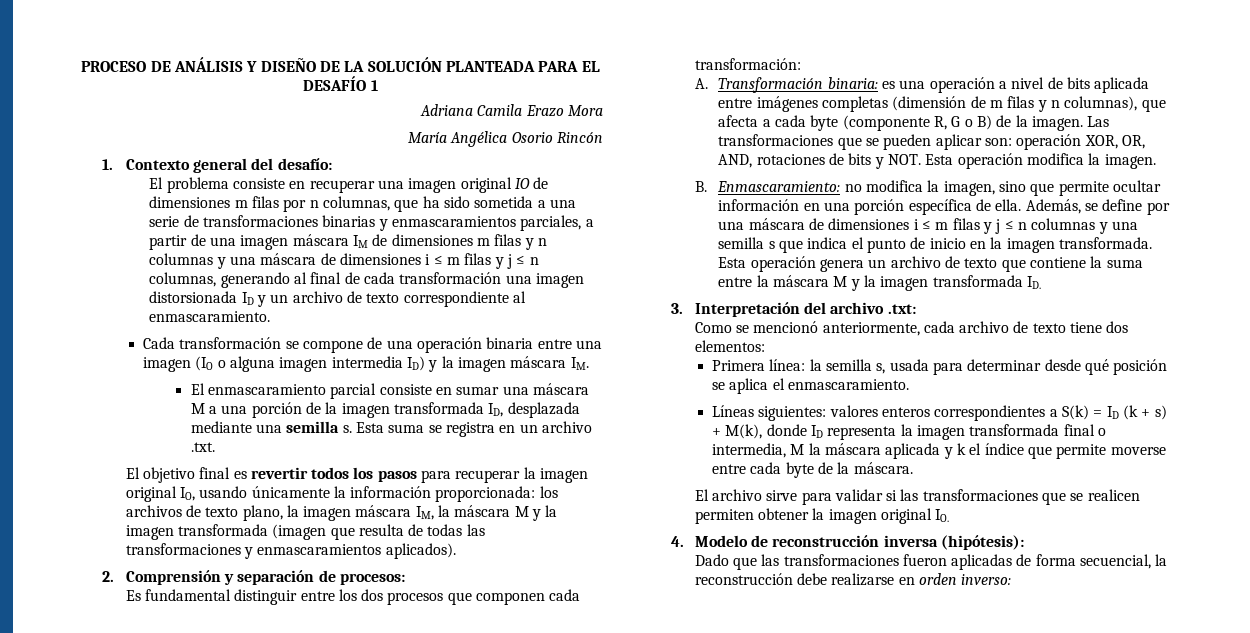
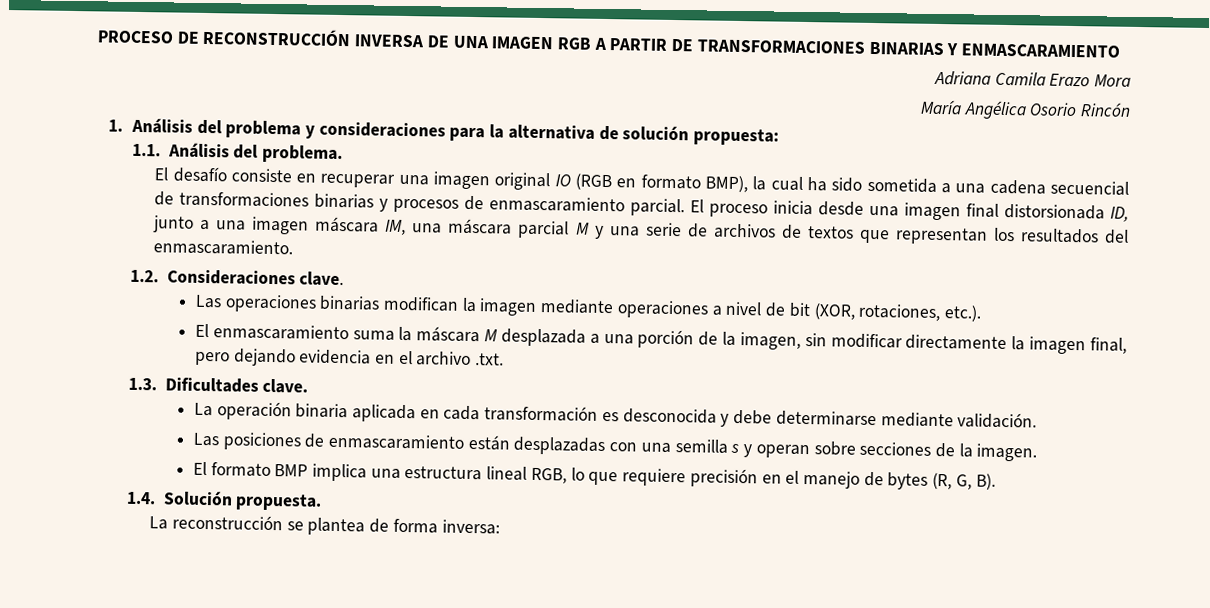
- PROCESO DE ANÁLISIS Y DISEÑO DE LA SOLUCIÓN PLANTEADA PARA EL DESAFÍO 1
+ PROCESO DE RECONSTRUCCIÓN INVERSA DE UNA IMAGEN RGB A PARTIR DE TRANSFORMACIONES BINARIAS Y ENMASCARAMIENTO
- 1. Contexto general del desafío:
- El problema consiste en recuperar una imagen original IO de dimensiones m filas por n columnas, que ha sido sometida a una serie de transformaciones binarias y enmascaramientos parciales, a partir de una imagen máscara IM de dimensiones m filas y n columnas y una máscara de dimensiones i ≤ m filas y j ≤ n columnas, generando al final de cada transformación una imagen distorsionada ID y un archivo de texto correspondiente al enmascaramiento.
- Cada transformación se compone de una operación binaria entre una imagen (IO o alguna imagen intermedia ID) y la imagen máscara IM.
- El enmascaramiento parcial consiste en sumar una máscara M a una porción de la imagen transformada ID, desplazada mediante una semilla s. Esta suma se registra en un archivo .txt.
- El objetivo final es revertir todos los pasos para recuperar la imagen original IO, usando únicamente la información proporcionada: los archivos de texto plano, la imagen máscara IM, la máscara M y la imagen transformada (imagen que resulta de todas las transformaciones y enmascaramientos aplicados).
- 2. Comprensión y separación de procesos:
- Es fundamental distinguir entre los dos procesos que componen cada transformación:
- A. Transformación binaria: es una operación a nivel de bits aplicada entre imágenes completas (dimensión de m filas y n columnas), que afecta a cada byte (componente R, G o B) de la imagen. Las transformaciones que se pueden aplicar son: operación XOR, OR, AND, rotaciones de bits y NOT. Esta operación modifica la imagen.
- B. Enmascaramiento: no modifica la imagen, sino que permite ocultar información en una porción específica de ella. Además, se define por una máscara de dimensiones i ≤ m filas y j ≤ n columnas y una semilla s que indica el punto de inicio en la imagen transformada. Esta operación genera un archivo de texto que contiene la suma entre la máscara M y la imagen transformada ID.
- 3. Interpretación del archivo .txt:
- Como se mencionó anteriormente, cada archivo de texto tiene dos elementos:
- Primera línea: la semilla s, usada para determinar desde qué posición se aplica el enmascaramiento.
- Líneas siguientes: valores enteros correspondientes a S(k) = ID (k + s) + M(k), donde ID representa la imagen transformada final o intermedia, M la máscara aplicada y k el índice que permite moverse entre cada byte de la máscara.
- El archivo sirve para validar si las transformaciones que se realicen permiten obtener la imagen original IO.
- 4. Modelo de reconstrucción inversa (hipótesis):
- Dado que las transformaciones fueron aplicadas de forma secuencial, la reconstrucción debe realizarse en orden inverso:
+ 1. Análisis del problema y consideraciones para la alternativa de solución propuesta:
+ 1.1. Análisis del problema.
+ El desafío consiste en recuperar una imagen original IO (RGB en formato BMP), la cual ha sido sometida a una cadena secuencial de transformaciones binarias y procesos de enmascaramiento parcial. El proceso inicia desde una imagen final distorsionada ID, junto a una imagen máscara IM, una máscara parcial M y una serie de archivos de textos que representan los resultados del enmascaramiento.
+ 1.2. Consideraciones clave.
+ Las operaciones binarias modifican la imagen mediante operaciones a nivel de bit (XOR, rotaciones, etc.).
+ El enmascaramiento suma la máscara M desplazada a una porción de la imagen, sin modificar directamente la imagen final, pero dejando evidencia en el archivo .txt.
+ 1.3. Dificultades clave.
+ La operación binaria aplicada en cada transformación es desconocida y debe determinarse mediante validación.
+ Las posiciones de enmascaramiento están desplazadas con una semilla s y operan sobre secciones de la imagen.
+ El formato BMP implica una estructura lineal RGB, lo que requiere precisión en el manejo de bytes (R, G, B).
+ 1.4. Solución propuesta.
+ La reconstrucción se plantea de forma inversa:

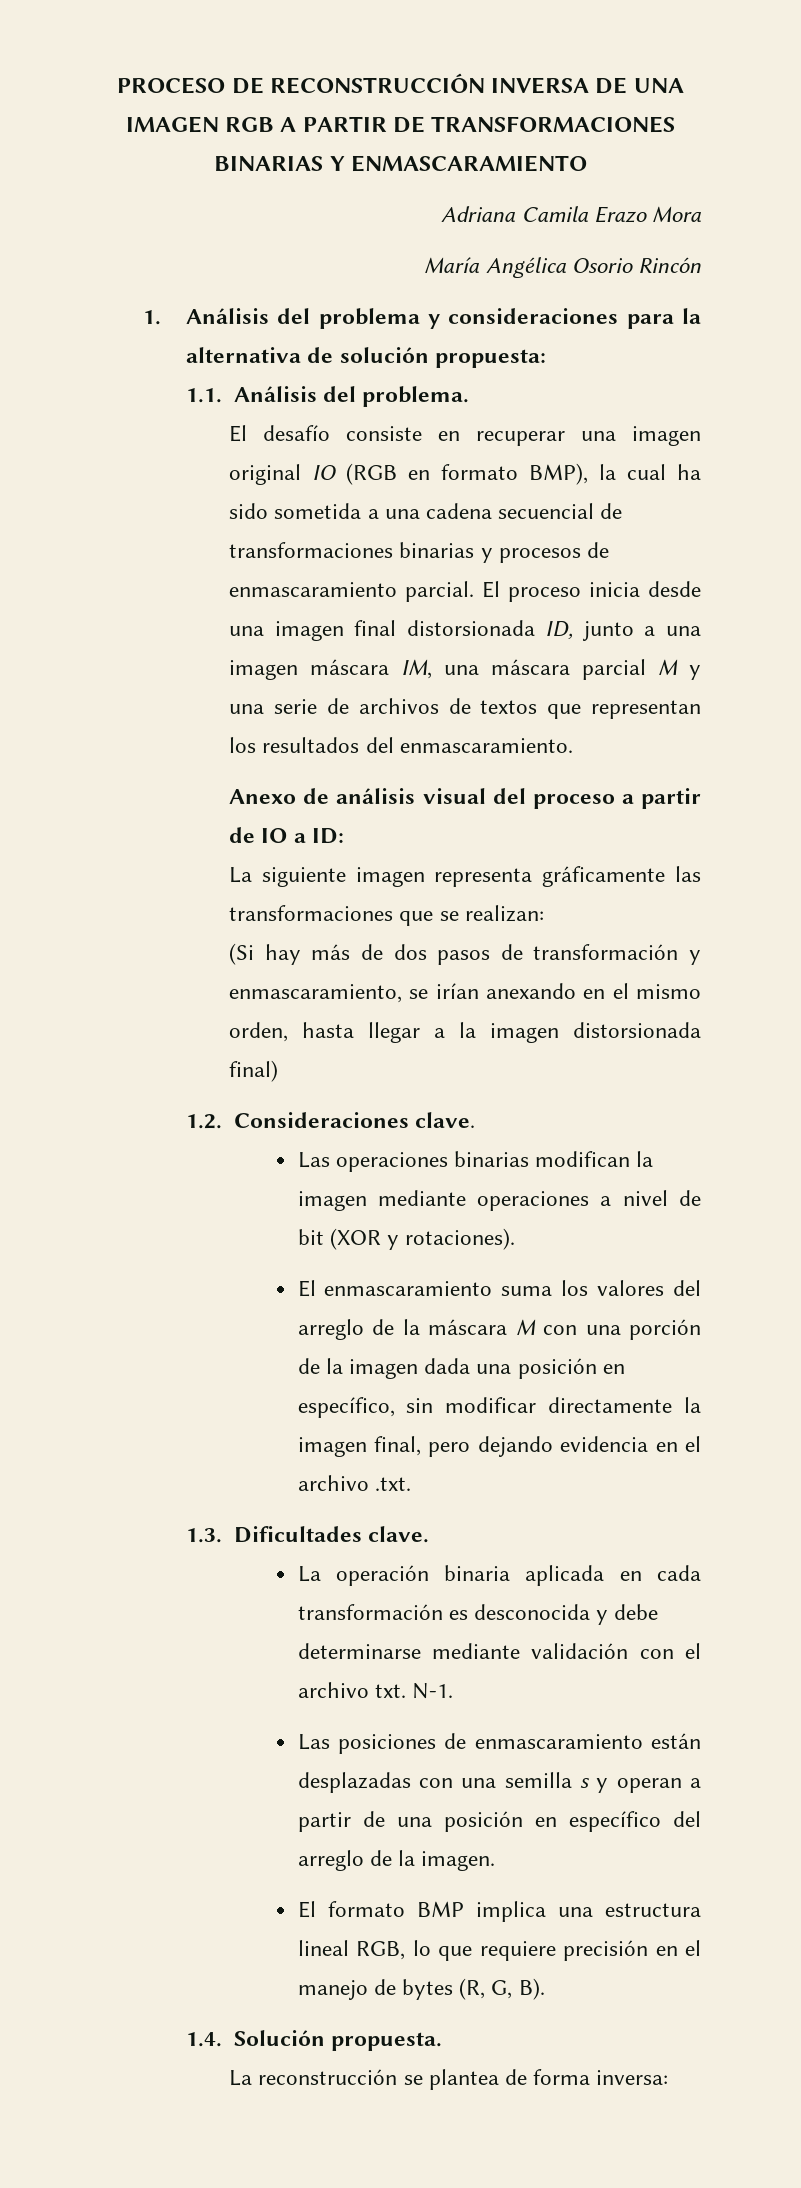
+ Anexo de análisis visual del proceso a partir de IO a ID:
+ La siguiente imagen representa gráficamente las transformaciones que se realizan:
+ (Si hay más de dos pasos de transformación y enmascaramiento, se irían anexando en el mismo orden, hasta llegar a la imagen distorsionada final)
- Las operaciones binarias modifican la imagen mediante operaciones a nivel de bit (XOR, rotaciones, etc.).
+ Las operaciones binarias modifican la imagen mediante operaciones a nivel de bit (XOR y rotaciones).
- El enmascaramiento suma la máscara M desplazada a una porción de la imagen, sin modificar directamente la imagen final, pero dejando evidencia en el archivo .txt.
+ El enmascaramiento suma los valores del arreglo de la máscara M con una porción de la imagen dada una posición en específico, sin modificar directamente la imagen final, pero dejando evidencia en el archivo .txt.
- La operación binaria aplicada en cada transformación es desconocida y debe determinarse mediante validación.
+ La operación binaria aplicada en cada transformación es desconocida y debe determinarse mediante validación con el archivo txt. N-1.
- Las posiciones de enmascaramiento están desplazadas con una semilla s y operan sobre secciones de la imagen.
+ Las posiciones de enmascaramiento están desplazadas con una semilla s y operan a partir de una posición en específico del arreglo de la imagen.

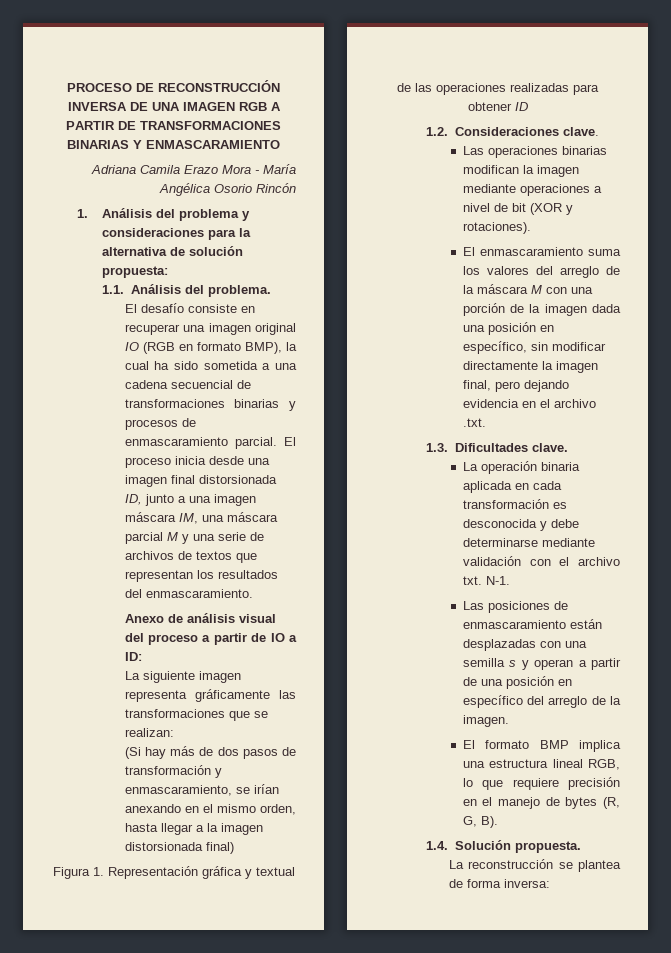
- Adriana Camila Erazo Mora
- María Angélica Osorio Rincón
+ Adriana Camila Erazo Mora - María Angélica Osorio Rincón
+ Figura 1. Representación gráfica y textual de las operaciones realizadas para obtener ID

